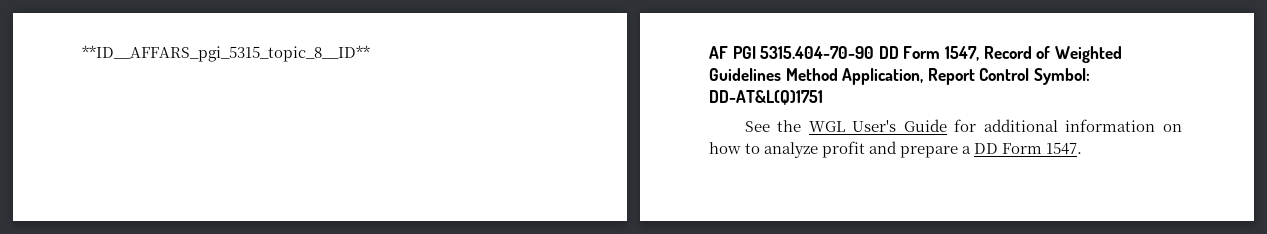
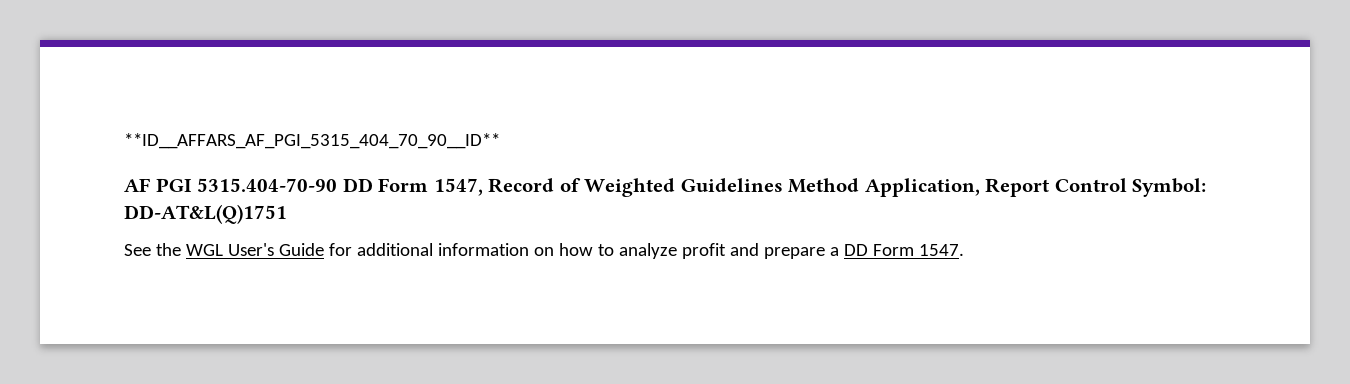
- **ID__AFFARS_pgi_5315_topic_8__ID**
+ **ID__AFFARS_AF_PGI_5315_404_70_90__ID**

